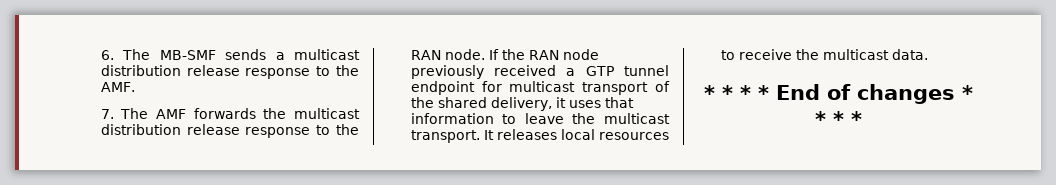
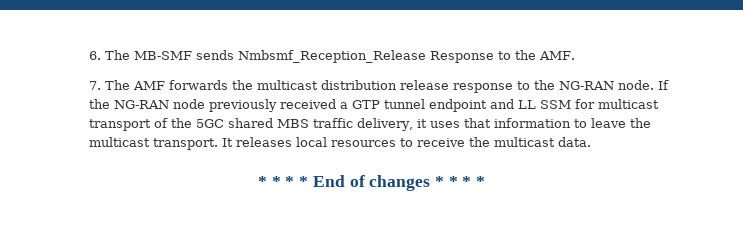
- 6. The MB-SMF sends a multicast distribution release response to the AMF.
+ 6. The MB-SMF sends Nmbsmf_Reception_Release Response to the AMF.
- 7. The AMF forwards the multicast distribution release response to the RAN node.
+ 7. The AMF forwards the multicast distribution release response to the NG-RAN node.
- If the RAN node previously received a GTP tunnel endpoint for multicast transport of the shared delivery, it uses that information to leave the multicast transport.
+ If the NG-RAN node previously received a GTP tunnel endpoint and LL SSM for multicast transport of the 5GC shared MBS traffic delivery, it uses that information to leave the multicast transport.

